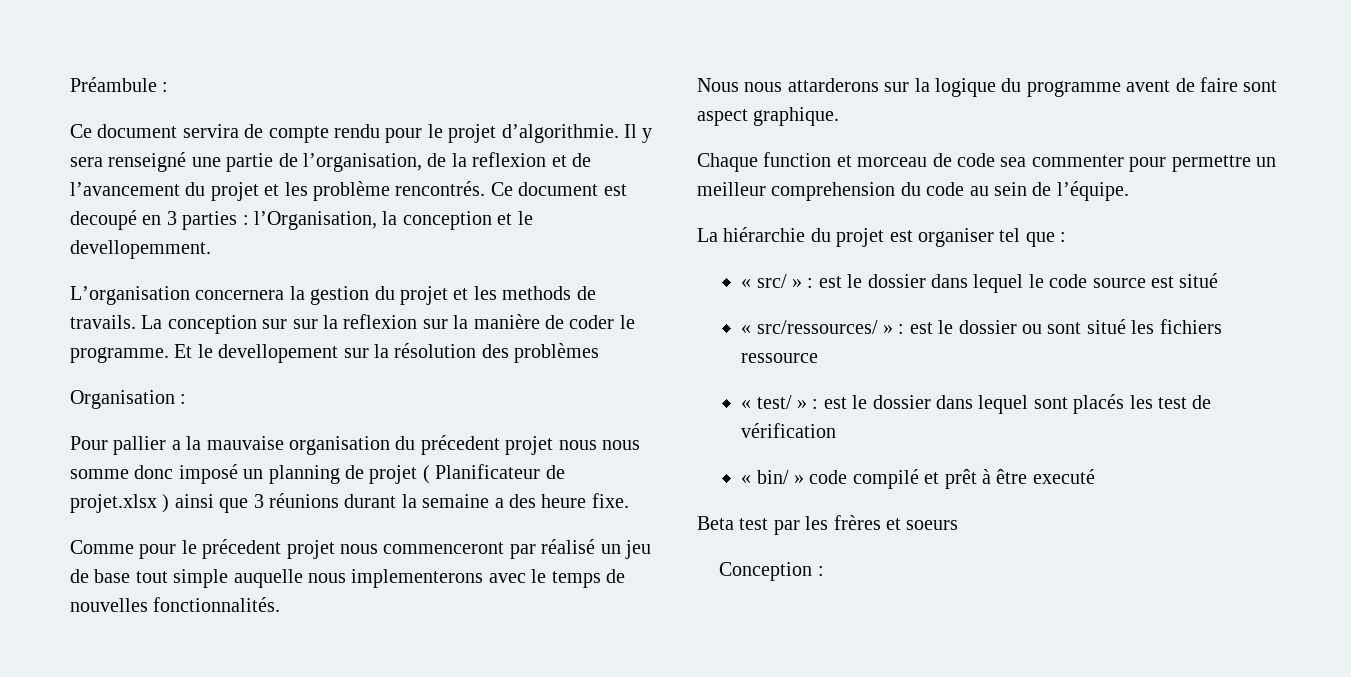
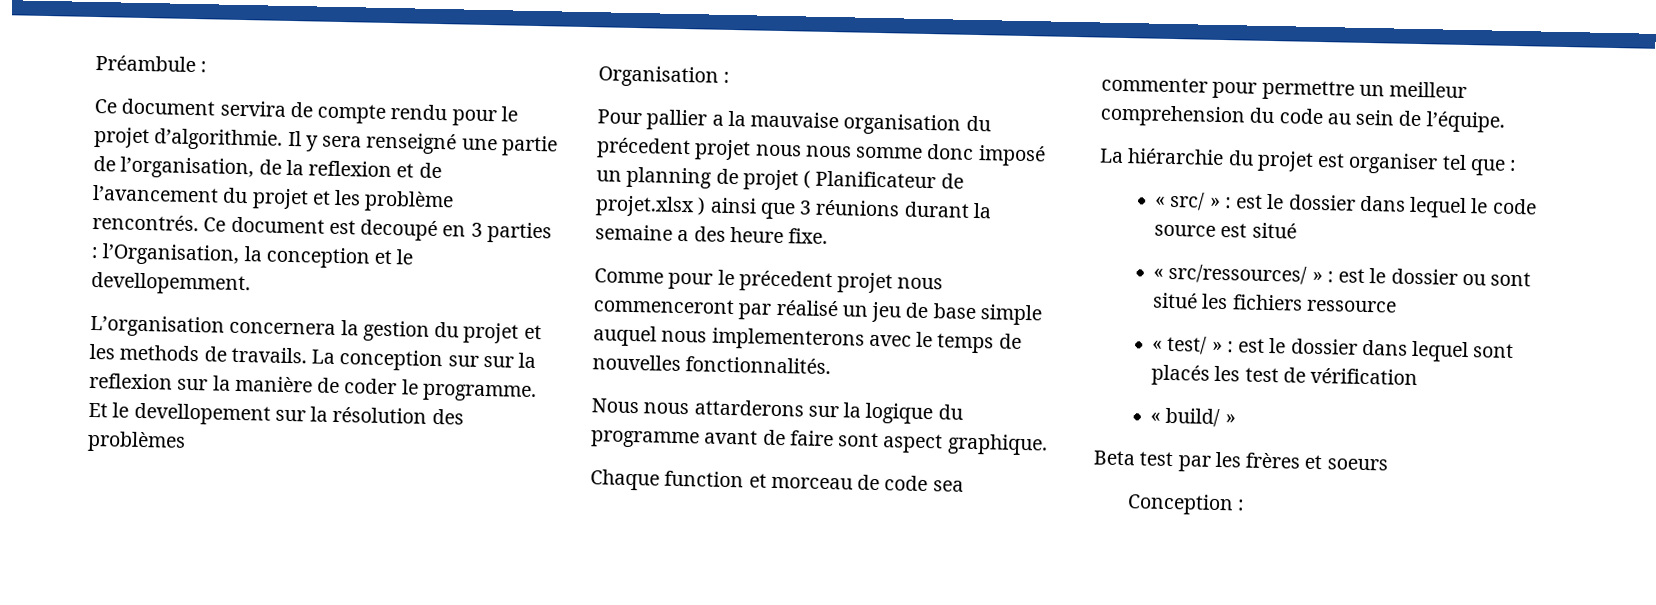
- Comme pour le précedent projet nous commenceront par réalisé un jeu de base tout simple auquelle nous implementerons avec le temps de nouvelles fonctionnalités.
+ Comme pour le précedent projet nous commenceront par réalisé un jeu de base simple auquel nous implementerons avec le temps de nouvelles fonctionnalités.
- Nous nous attarderons sur la logique du programme avent de faire sont aspect graphique.
+ Nous nous attarderons sur la logique du programme avant de faire sont aspect graphique.
- « bin/ » code compilé et prêt à être executé
+ « build/ »

